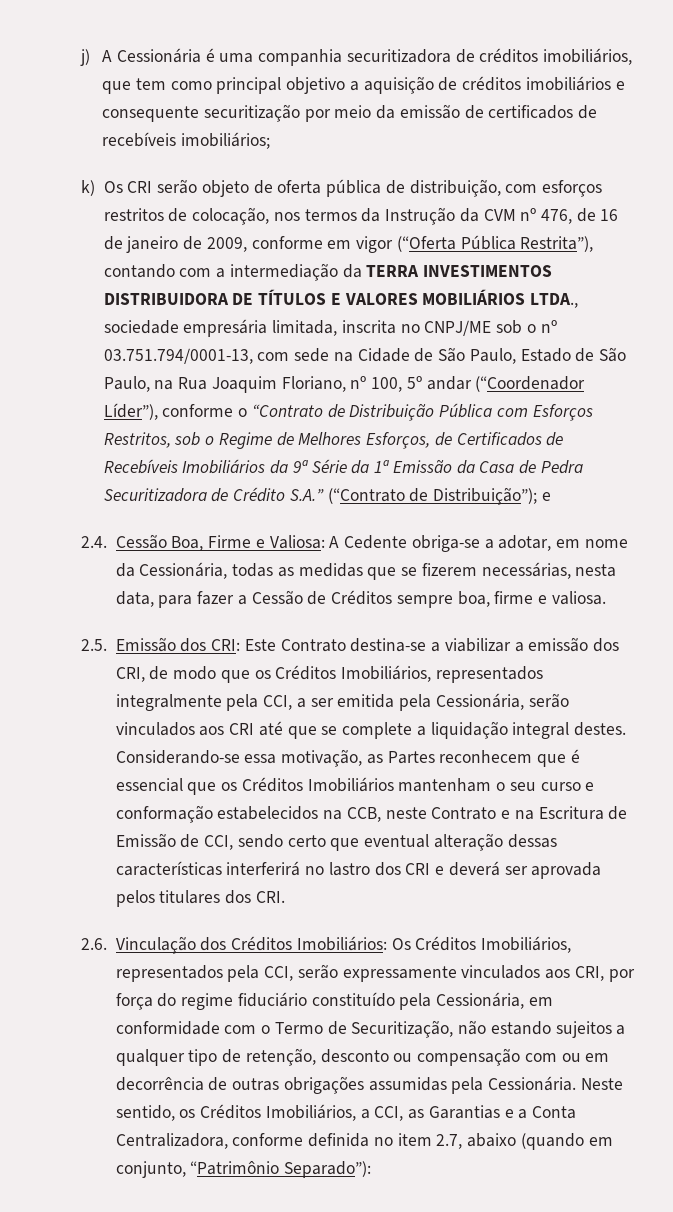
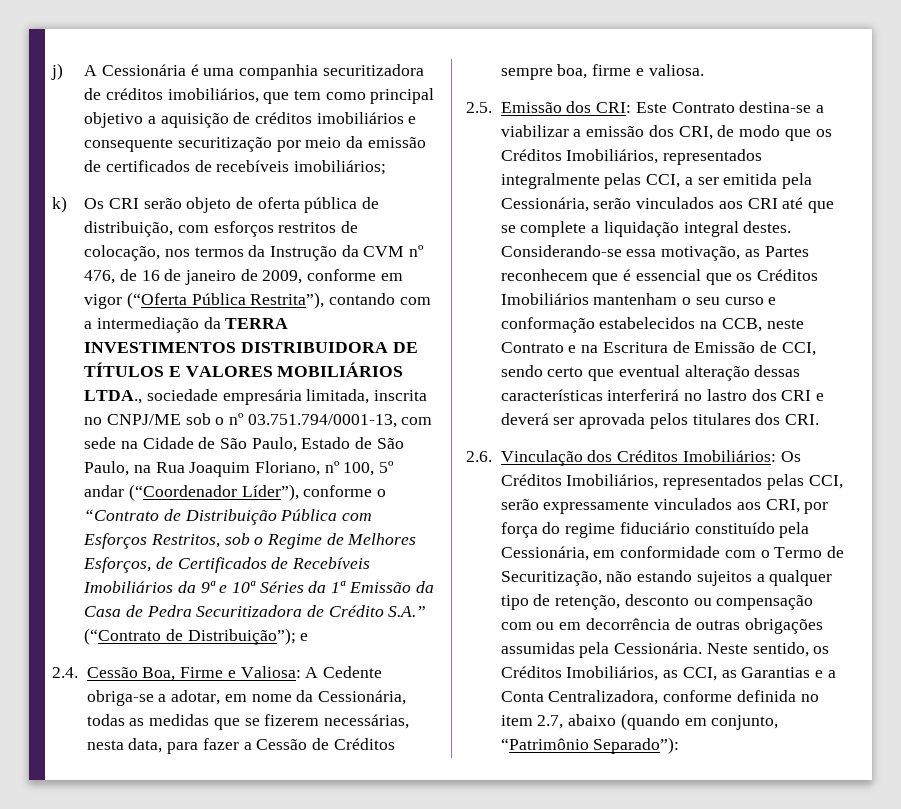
- k) Os CRI serão objeto de oferta pública de distribuição, com esforços restritos de colocação, nos termos da Instrução da CVM nº 476, de 16 de janeiro de 2009, conforme em vigor (“Oferta Pública Restrita”), contando com a intermediação da TERRA INVESTIMENTOS DISTRIBUIDORA DE TÍTULOS E VALORES MOBILIÁRIOS LTDA., sociedade empresária limitada, inscrita no CNPJ/ME sob o nº 03.751.794/0001-13, com sede na Cidade de São Paulo, Estado de São Paulo, na Rua Joaquim Floriano, nº 100, 5º andar (“Coordenador Líder”), conforme o “Contrato de Distribuição Pública com Esforços Restritos, sob o Regime de Melhores Esforços, de Certificados de Recebíveis Imobiliários da 9ª Série da 1ª Emissão da Casa de Pedra Securitizadora de Crédito S.A.” (“Contrato de Distribuição”);
+ k) Os CRI serão objeto de oferta pública de distribuição, com esforços restritos de colocação, nos termos da Instrução da CVM nº 476, de 16 de janeiro de 2009, conforme em vigor (“Oferta Pública Restrita”), contando com a intermediação da TERRA INVESTIMENTOS DISTRIBUIDORA DE TÍTULOS E VALORES MOBILIÁRIOS LTDA., sociedade empresária limitada, inscrita no CNPJ/ME sob o nº 03.751.794/0001-13, com sede na Cidade de São Paulo, Estado de São Paulo, na Rua Joaquim Floriano, nº 100, 5º andar (“Coordenador Líder”), conforme o “Contrato de Distribuição Pública com Esforços Restritos, sob o Regime de Melhores Esforços, de Certificados de Recebíveis Imobiliários da 9ª e 10ª Séries da 1ª Emissão da Casa de Pedra Securitizadora de Crédito S.A.” (“Contrato de Distribuição”);
- 2.5. Emissão dos CRI: Este Contrato destina-se a viabilizar a emissão dos CRI, de modo que os Créditos Imobiliários, representados integralmente pela CCI, a ser emitida pela Cessionária, serão vinculados aos CRI até que se complete a liquidação integral destes.
+ 2.5. Emissão dos CRI: Este Contrato destina-se a viabilizar a emissão dos CRI, de modo que os Créditos Imobiliários, representados integralmente pelas CCI, a ser emitida pela Cessionária, serão vinculados aos CRI até que se complete a liquidação integral destes.
- 2.6. Vinculação dos Créditos Imobiliários: Os Créditos Imobiliários, representados pela CCI, serão expressamente vinculados aos CRI, por força do regime fiduciário constituído pela Cessionária, em conformidade com o Termo de Securitização, não estando sujeitos a qualquer tipo de retenção, desconto ou compensação com ou em decorrência de outras obrigações assumidas pela Cessionária.
+ 2.6. Vinculação dos Créditos Imobiliários: Os Créditos Imobiliários, representados pelas CCI, serão expressamente vinculados aos CRI, por força do regime fiduciário constituído pela Cessionária, em conformidade com o Termo de Securitização, não estando sujeitos a qualquer tipo de retenção, desconto ou compensação com ou em decorrência de outras obrigações assumidas pela Cessionária.
- Neste sentido, os Créditos Imobiliários, a CCI, as Garantias e a Conta Centralizadora, conforme definida no item 2.7, abaixo (quando em conjunto, “Patrimônio Separado”):
+ Neste sentido, os Créditos Imobiliários, as CCI, as Garantias e a Conta Centralizadora, conforme definida no item 2.7, abaixo (quando em conjunto, “Patrimônio Separado”):

